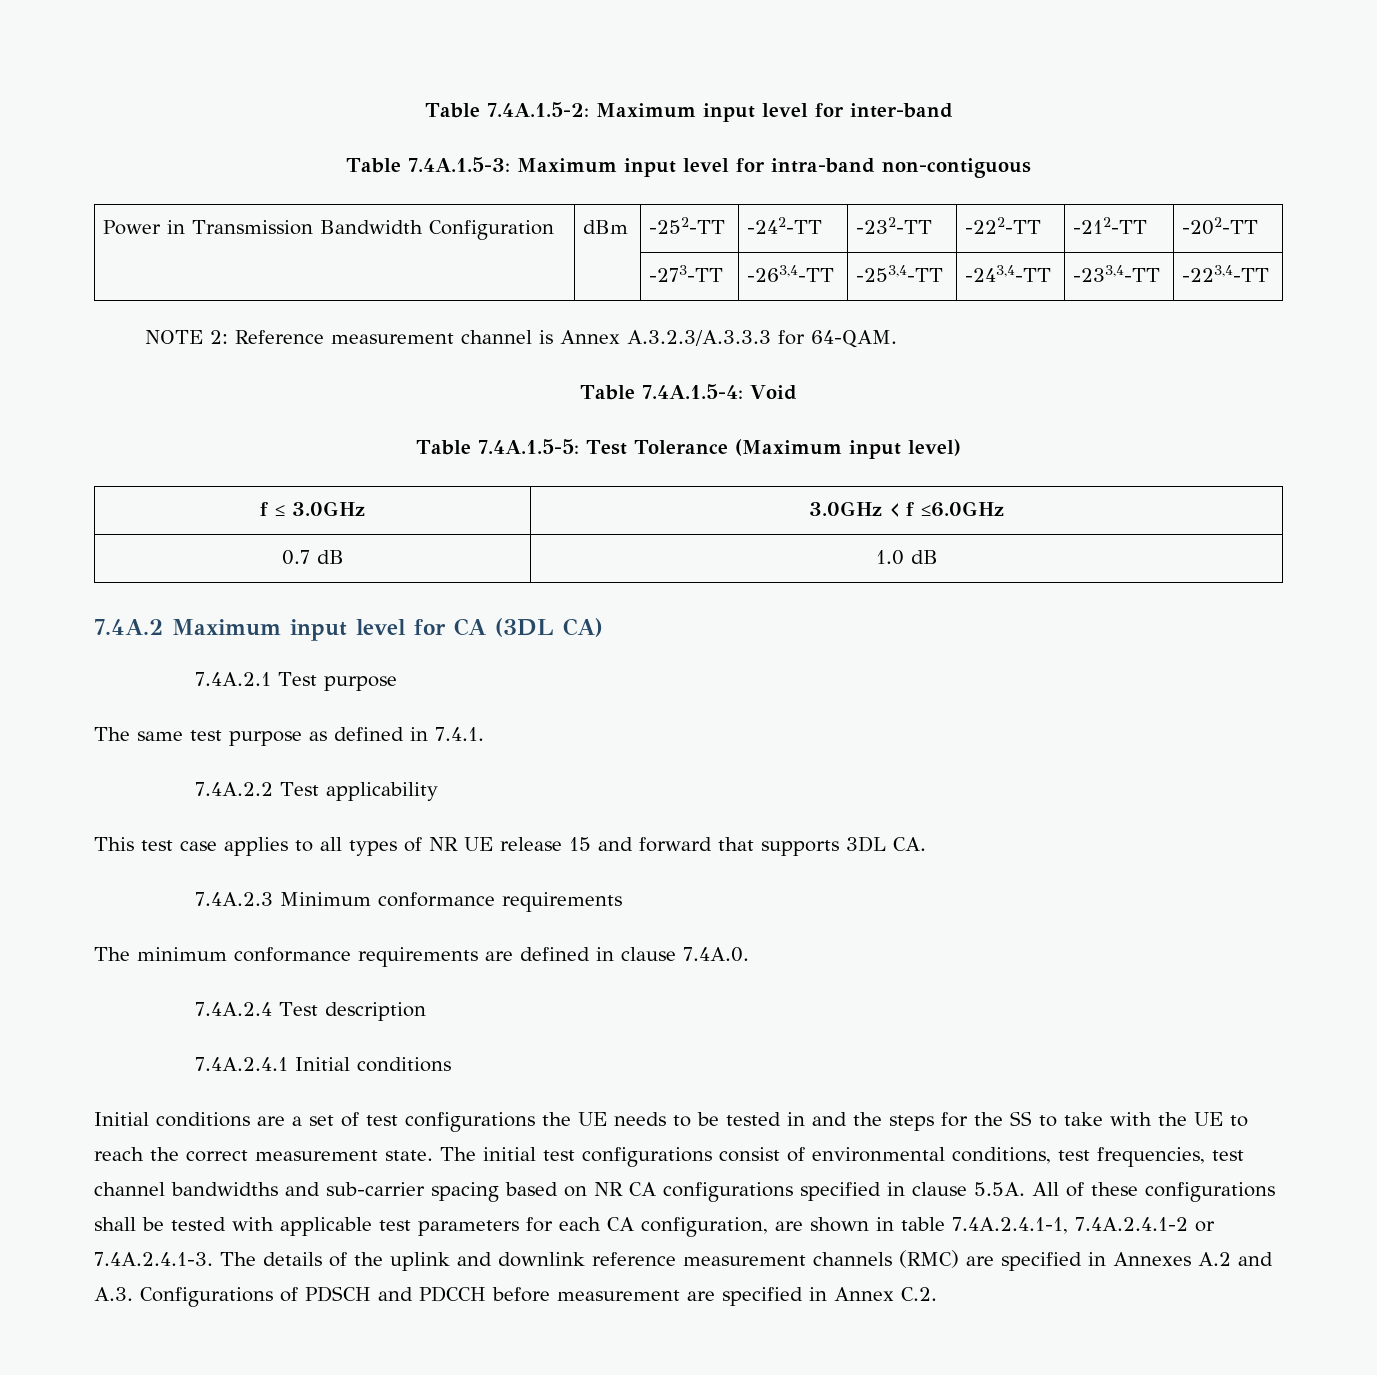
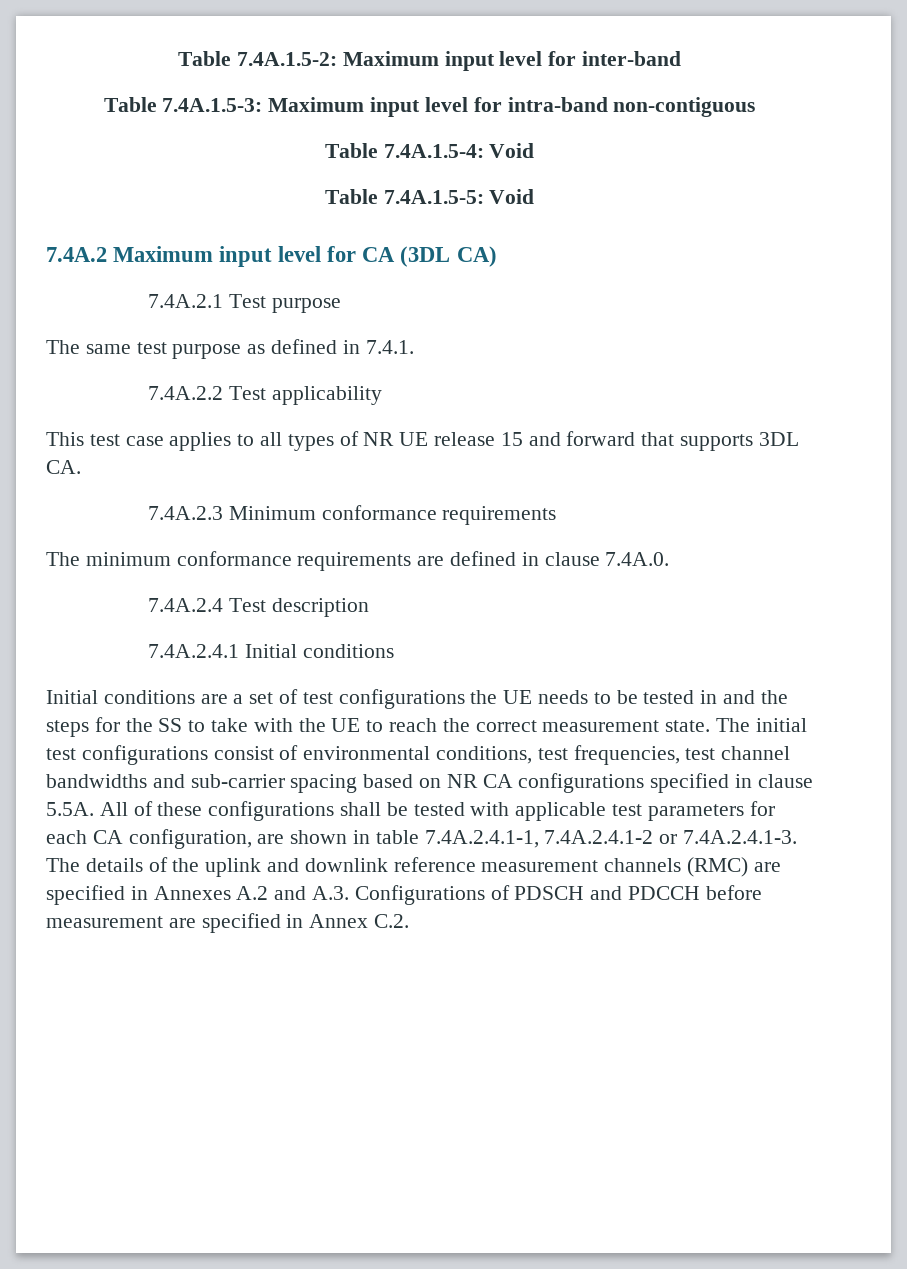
- Power in Transmission Bandwidth Configuration | dBm | -252-TT | -242-TT | -232-TT | -222-TT | -212-TT | -202-TT
- | | -273-TT | -263,4-TT | -253,4-TT | -243,4-TT | -233,4-TT | -223,4-TT
- NOTE 2: Reference measurement channel is Annex A.3.2.3/A.3.3.3 for 64-QAM.
- Table 7.4A.1.5-5: Test Tolerance (Maximum input level)
- f ≤ 3.0GHz | 3.0GHz < f ≤6.0GHz
- 0.7 dB | 1.0 dB
+ Table 7.4A.1.5-5: Void

